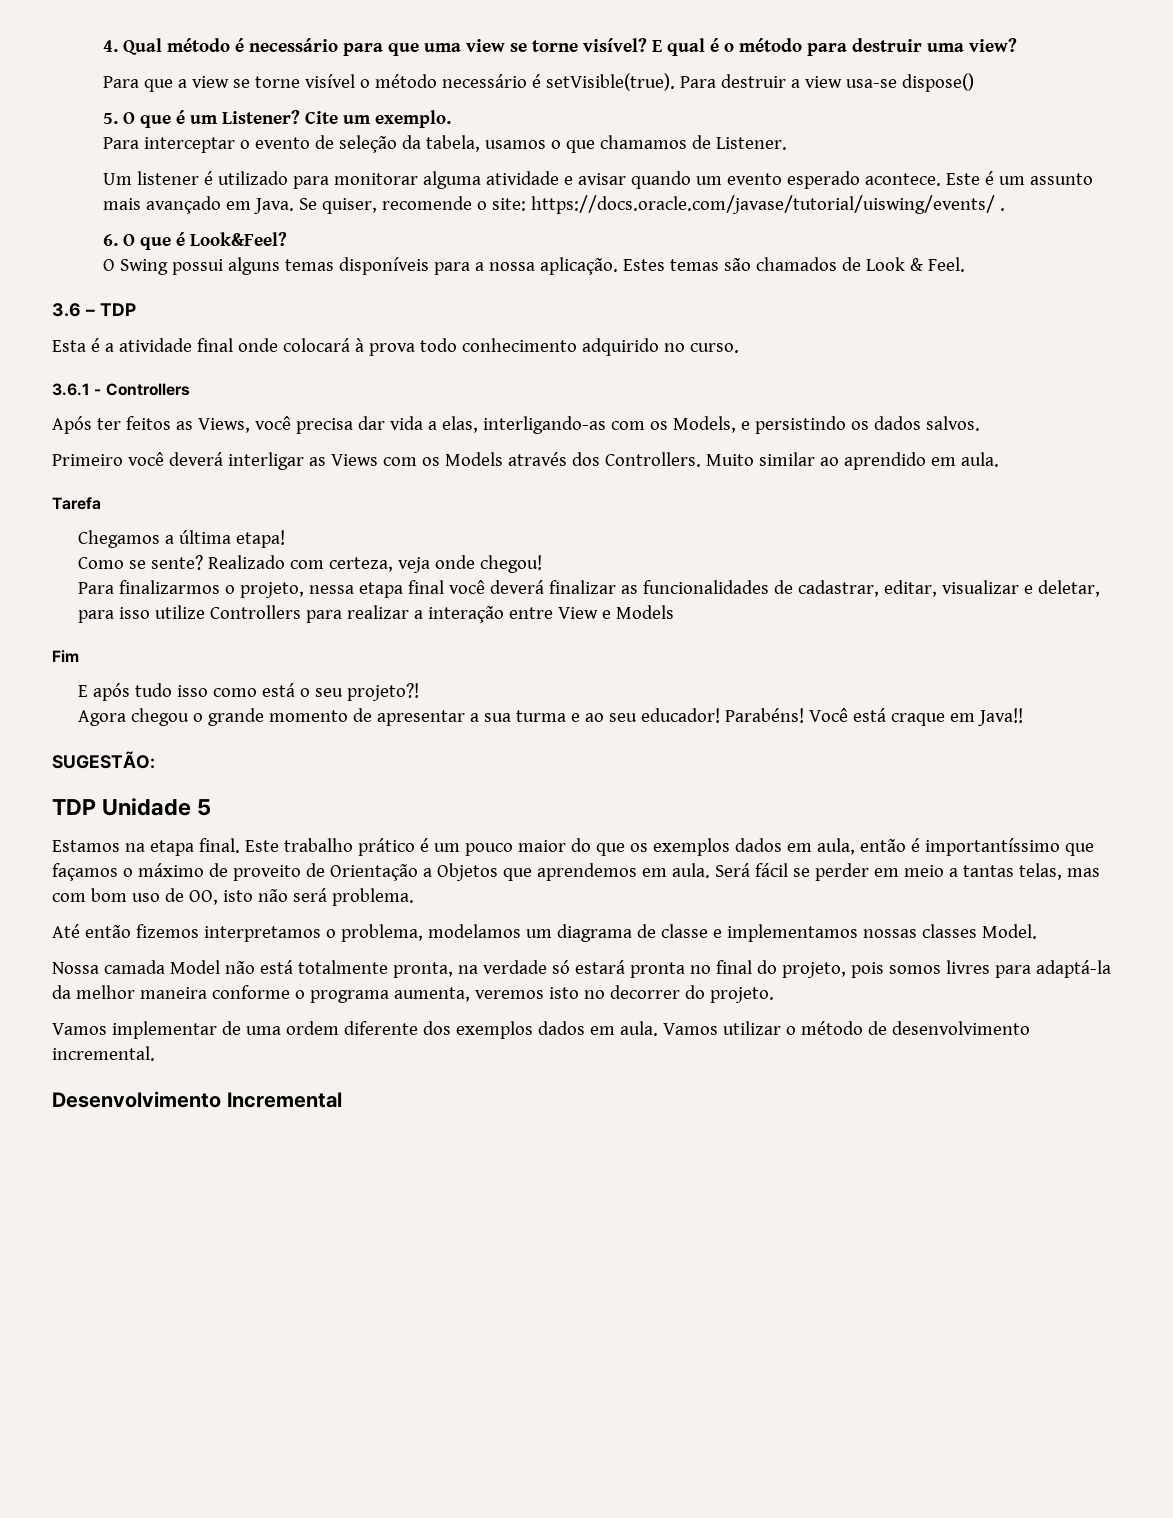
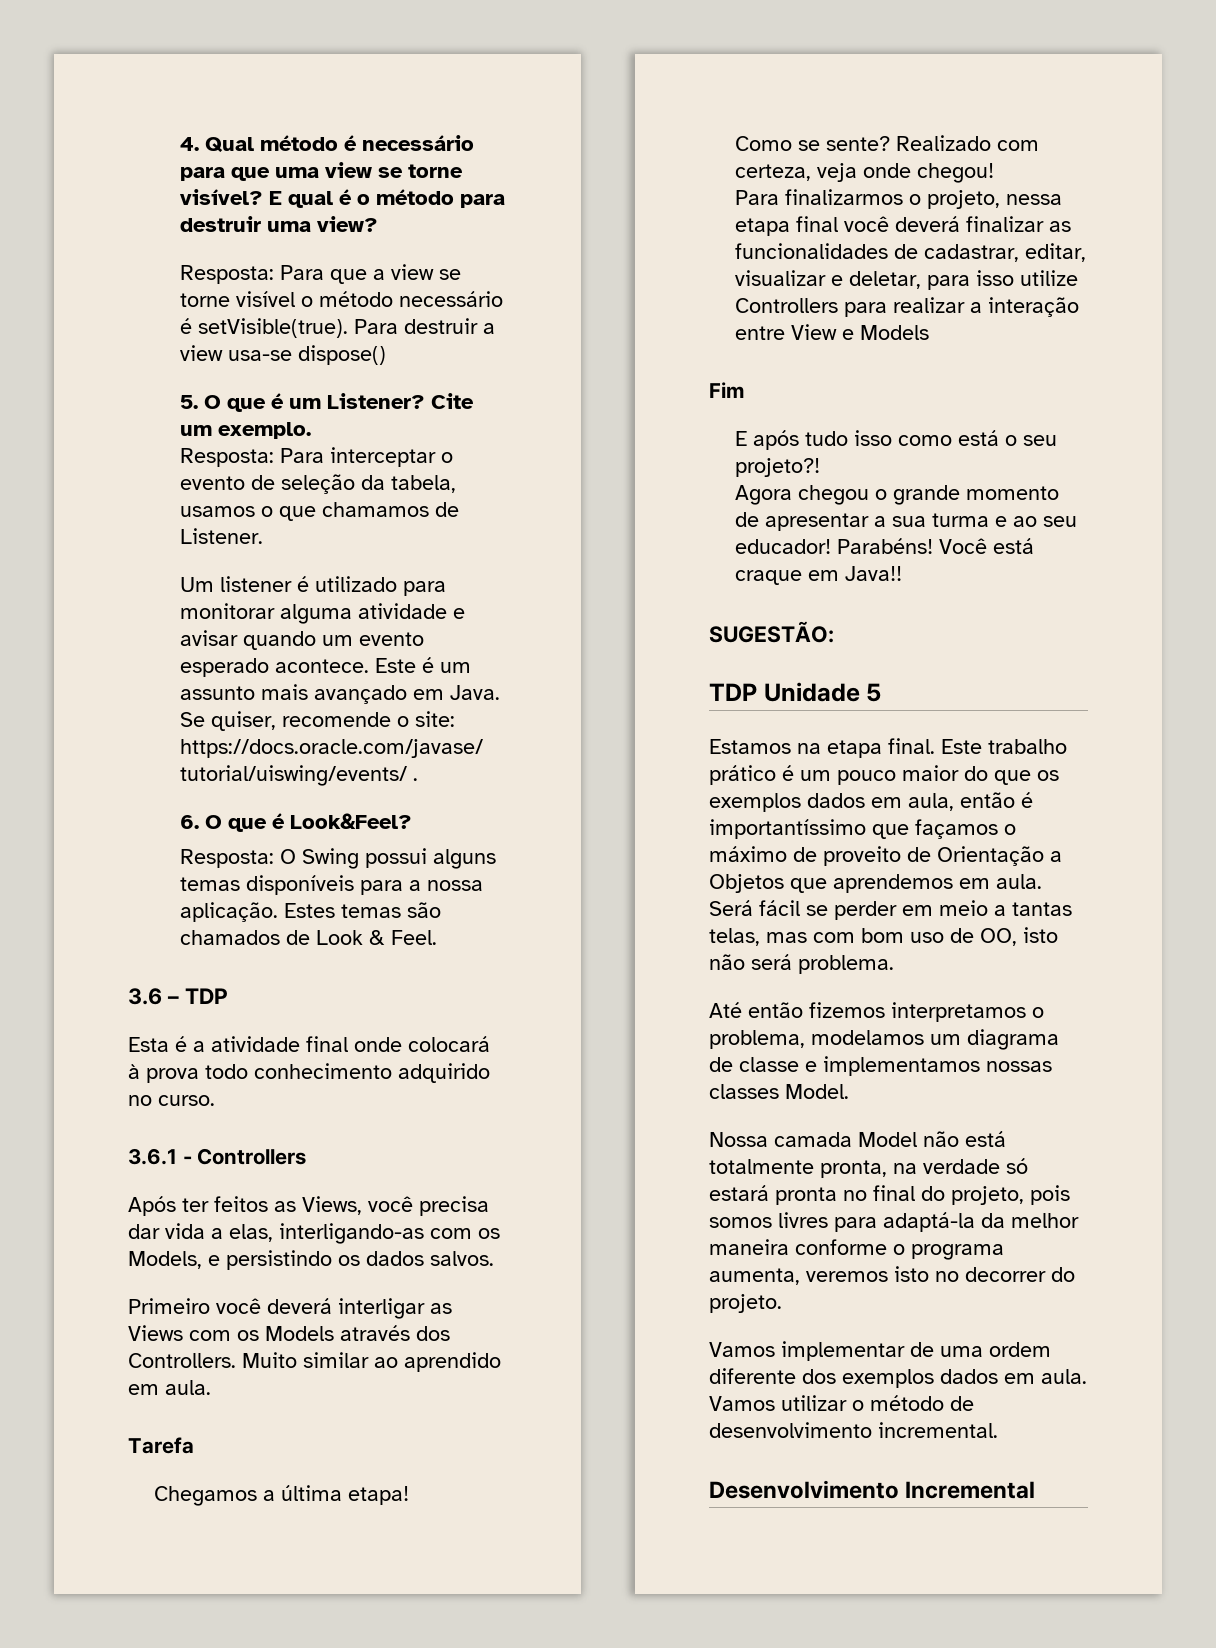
- Para que a view se torne visível o método necessário é setVisible(true).
+ Resposta: Para que a view se torne visível o método necessário é setVisible(true).
- Para interceptar o evento de seleção da tabela, usamos o que chamamos de Listener.
+ Resposta: Para interceptar o evento de seleção da tabela, usamos o que chamamos de Listener.
- O Swing possui alguns temas disponíveis para a nossa aplicação.
+ Resposta: O Swing possui alguns temas disponíveis para a nossa aplicação.

